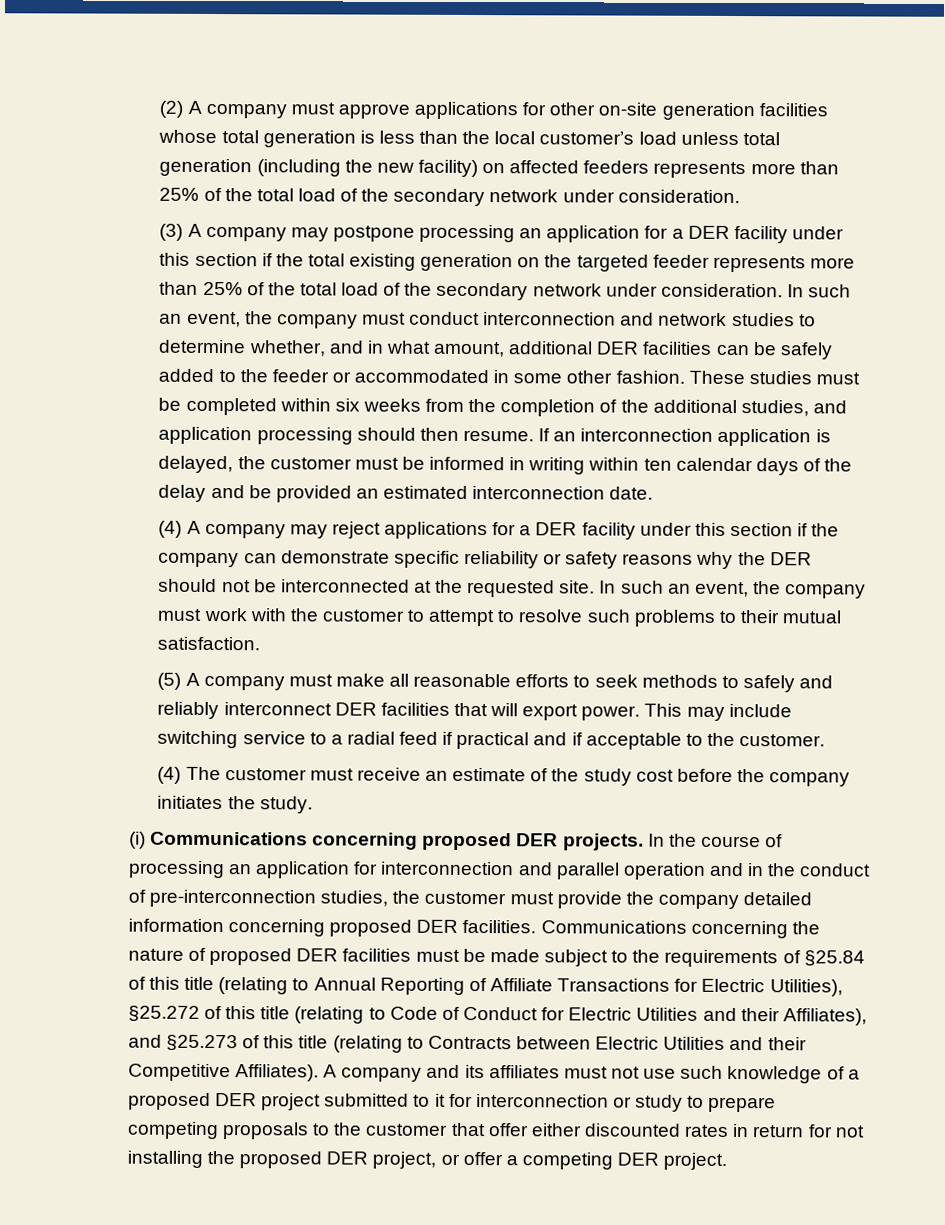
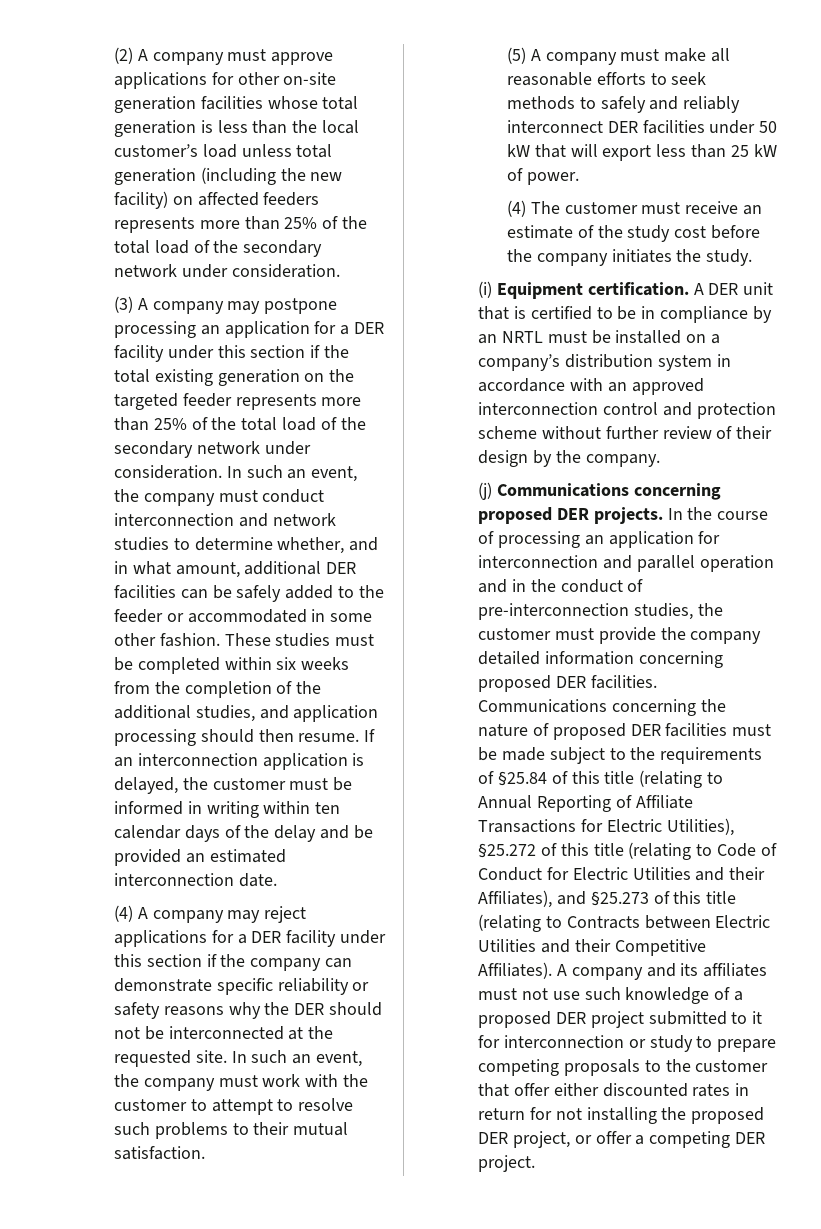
- (5) A company must make all reasonable efforts to seek methods to safely and reliably interconnect DER facilities that will export power. This may include switching service to a radial feed if practical and if acceptable to the customer.
+ (5) A company must make all reasonable efforts to seek methods to safely and reliably interconnect DER facilities under 50 kW that will export less than 25 kW of power.
- (i) Communications concerning proposed DER projects.
+ (i) Equipment certification. A DER unit that is certified to be in compliance by an NRTL must be installed on a company’s distribution system in accordance with an approved interconnection control and protection scheme without further review of their design by the company.
+ (j) Communications concerning proposed DER projects.

